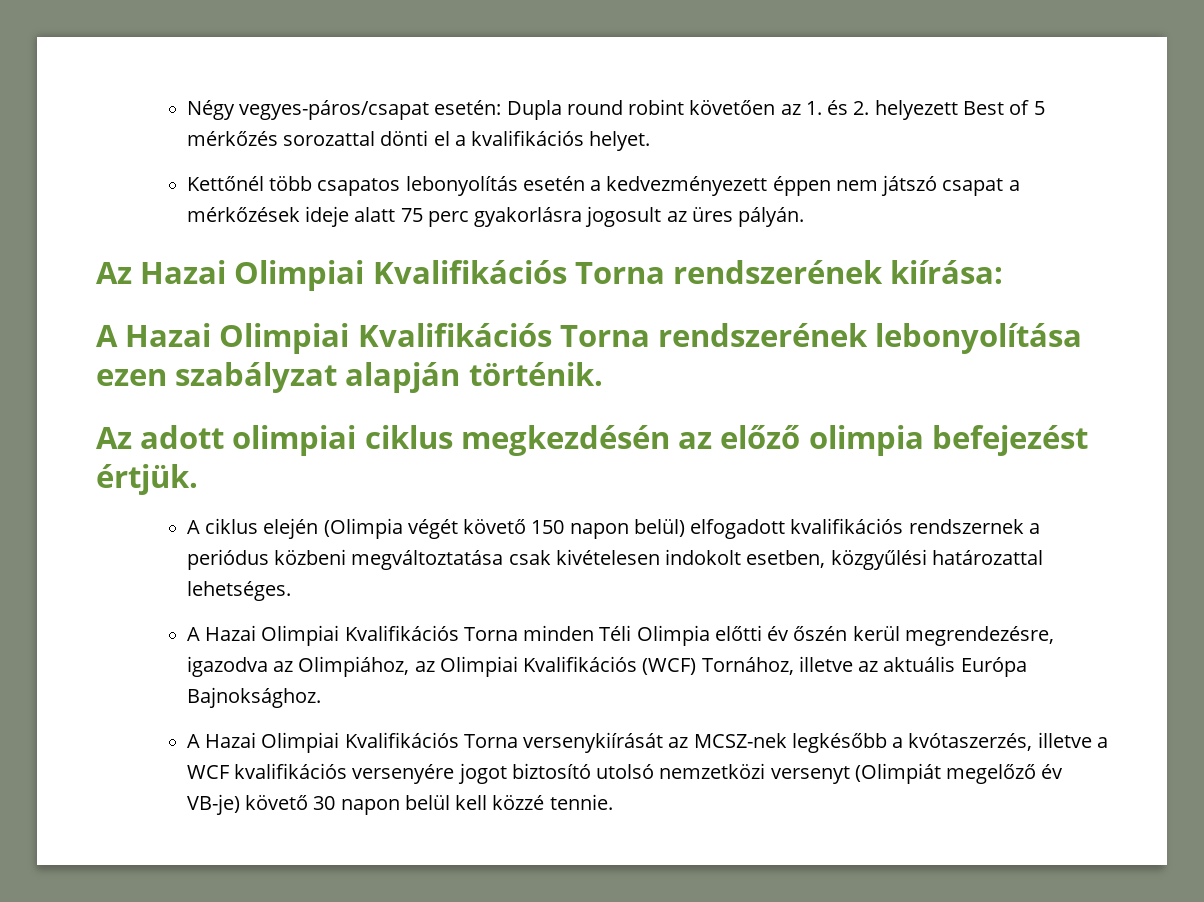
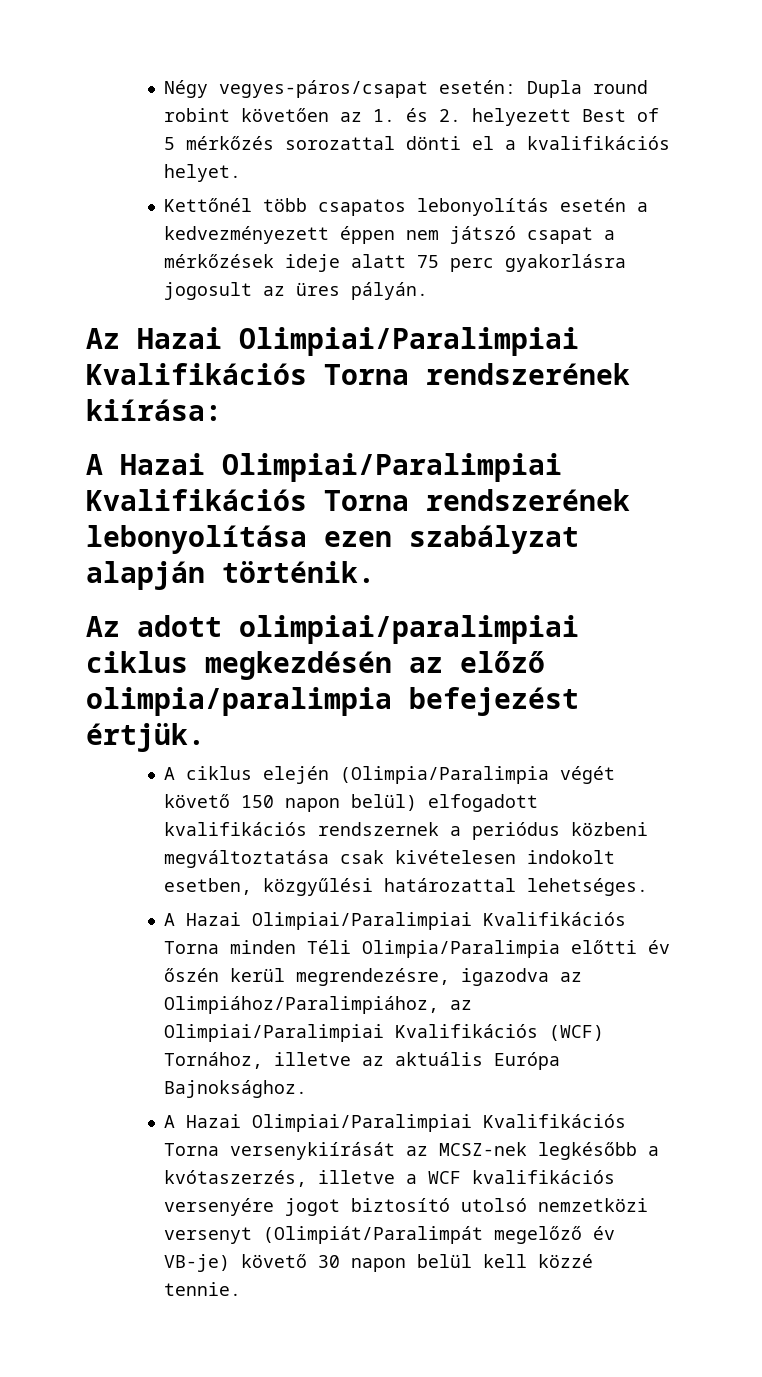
- Az Hazai Olimpiai Kvalifikációs Torna rendszerének kiírása:
+ Az Hazai Olimpiai/Paralimpiai Kvalifikációs Torna rendszerének kiírása:
- A Hazai Olimpiai Kvalifikációs Torna rendszerének lebonyolítása ezen szabályzat alapján történik.
+ A Hazai Olimpiai/Paralimpiai Kvalifikációs Torna rendszerének lebonyolítása ezen szabályzat alapján történik.
- Az adott olimpiai ciklus megkezdésén az előző olimpia befejezést értjük.
+ Az adott olimpiai/paralimpiai ciklus megkezdésén az előző olimpia/paralimpia befejezést értjük.
- A ciklus elején (Olimpia végét követő 150 napon belül) elfogadott kvalifikációs rendszernek a periódus közbeni megváltoztatása csak kivételesen indokolt esetben, közgyűlési határozattal lehetséges.
+ A ciklus elején (Olimpia/Paralimpia végét követő 150 napon belül) elfogadott kvalifikációs rendszernek a periódus közbeni megváltoztatása csak kivételesen indokolt esetben, közgyűlési határozattal lehetséges.
- A Hazai Olimpiai Kvalifikációs Torna minden Téli Olimpia előtti év őszén kerül megrendezésre, igazodva az Olimpiához, az Olimpiai Kvalifikációs (WCF) Tornához, illetve az aktuális Európa Bajnoksághoz.
+ A Hazai Olimpiai/Paralimpiai Kvalifikációs Torna minden Téli Olimpia/Paralimpia előtti év őszén kerül megrendezésre, igazodva az Olimpiához/Paralimpiához, az Olimpiai/Paralimpiai Kvalifikációs (WCF) Tornához, illetve az aktuális Európa Bajnoksághoz.
- A Hazai Olimpiai Kvalifikációs Torna versenykiírását az MCSZ-nek legkésőbb a kvótaszerzés, illetve a WCF kvalifikációs versenyére jogot biztosító utolsó nemzetközi versenyt (Olimpiát megelőző év VB-je) követő 30 napon belül kell közzé tennie.
+ A Hazai Olimpiai/Paralimpiai Kvalifikációs Torna versenykiírását az MCSZ-nek legkésőbb a kvótaszerzés, illetve a WCF kvalifikációs versenyére jogot biztosító utolsó nemzetközi versenyt (Olimpiát/Paralimpát megelőző év VB-je) követő 30 napon belül kell közzé tennie.

